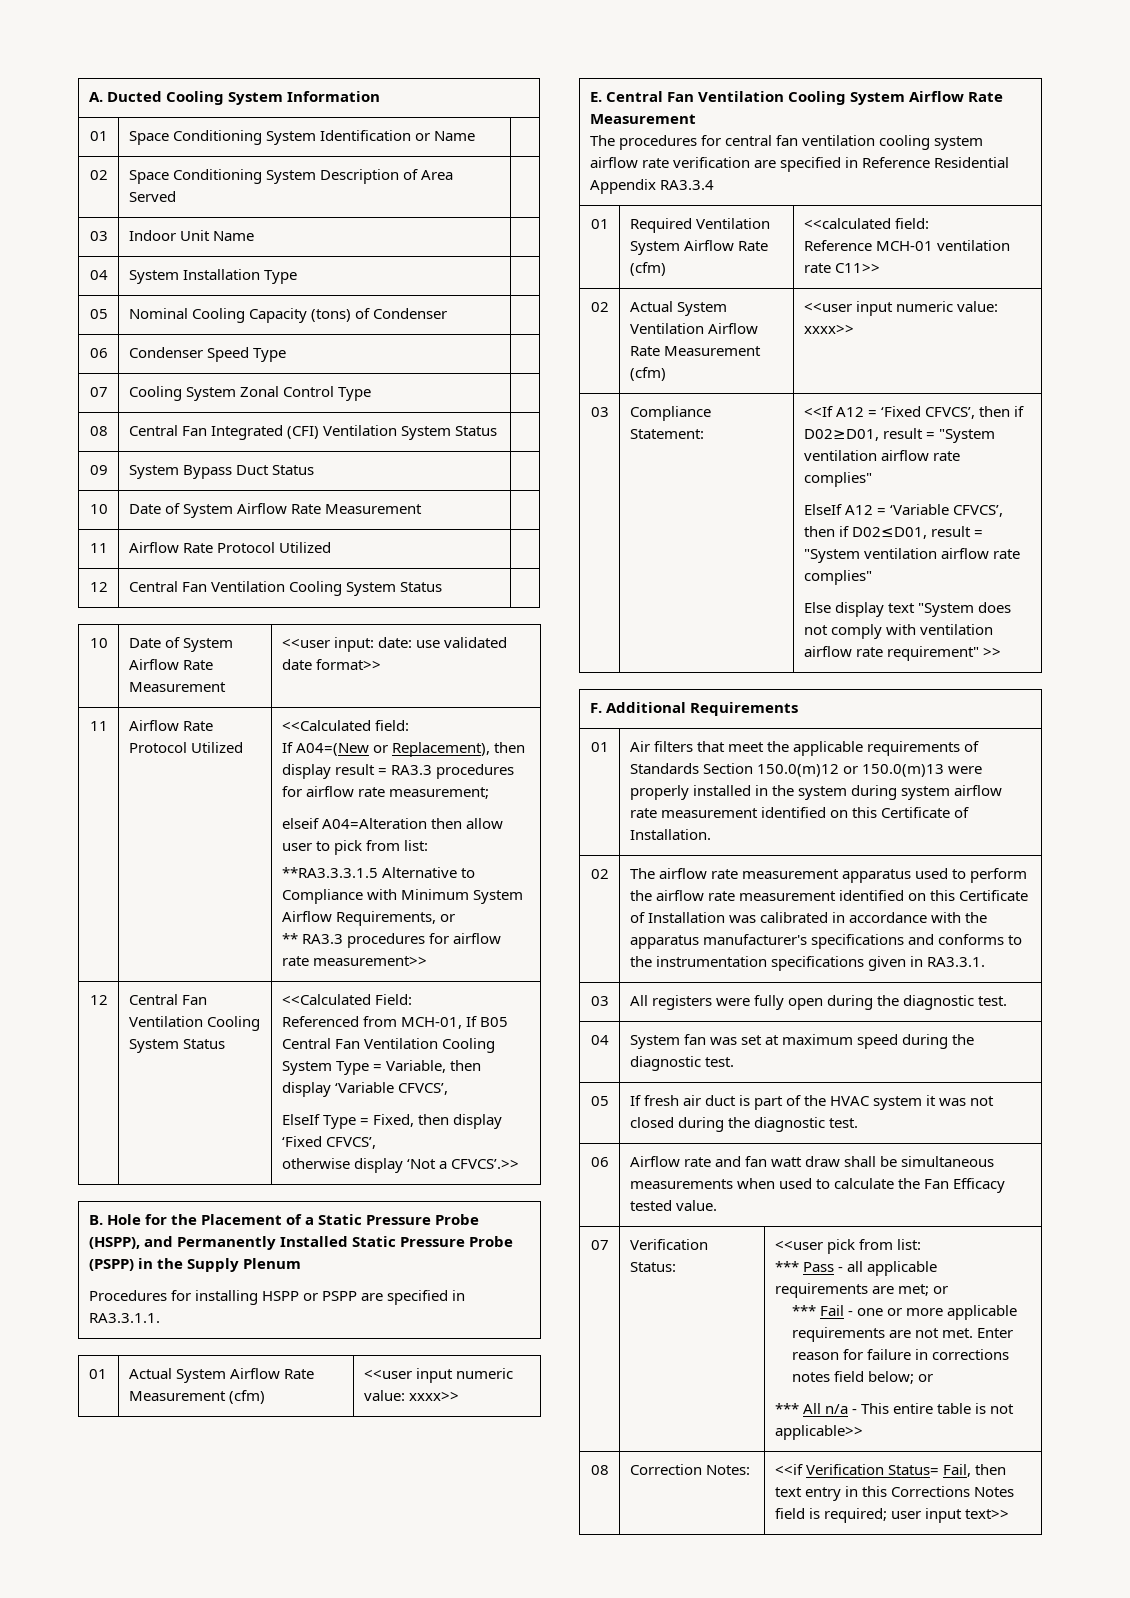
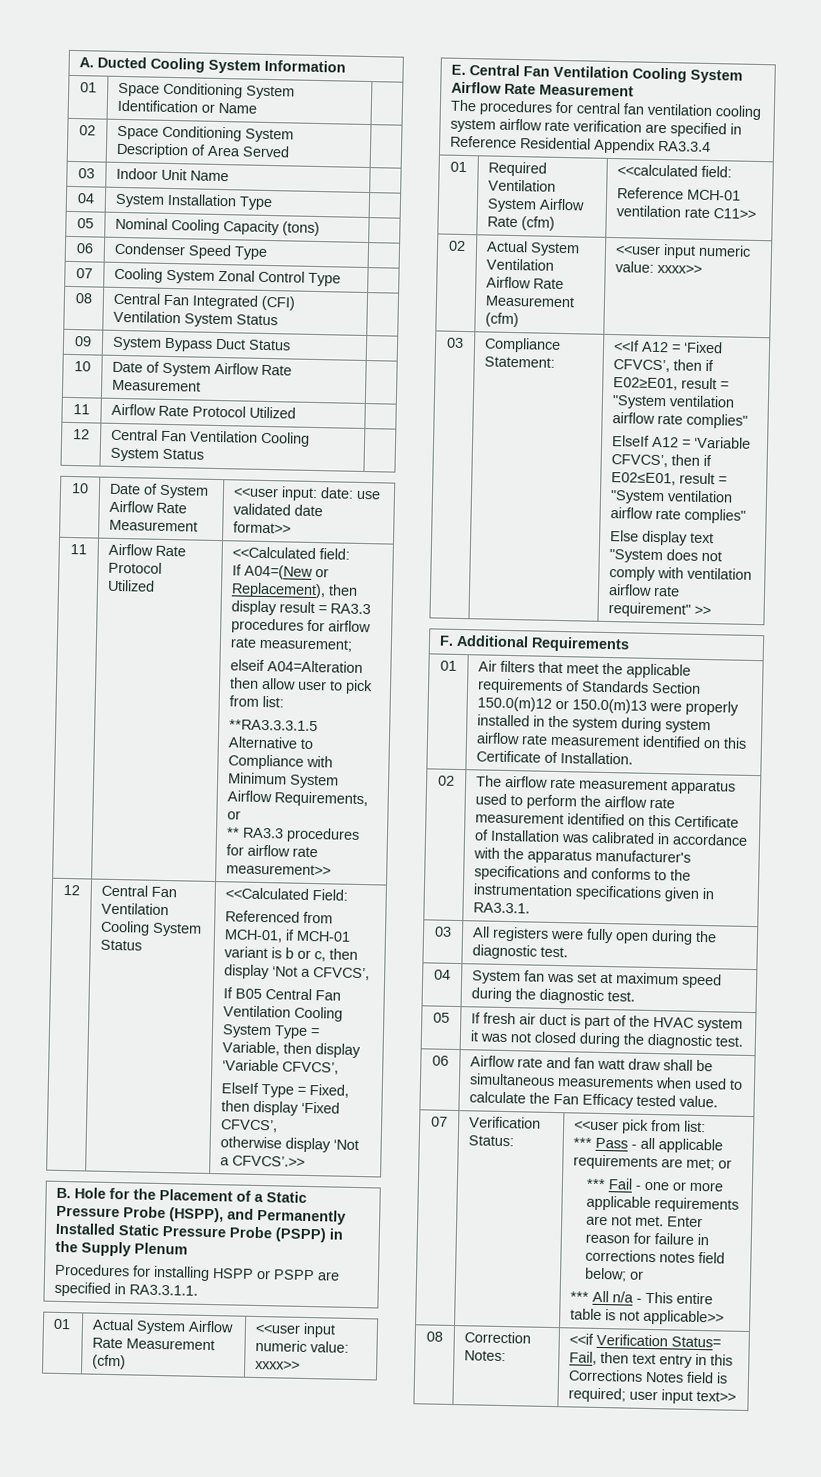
- 05 | Nominal Cooling Capacity (tons) of Condenser |
+ 05 | Nominal Cooling Capacity (tons) |
- Referenced from MCH-01, If B05 Central Fan Ventilation Cooling System Type = Variable, then display ‘Variable CFVCS’,
+ Referenced from MCH-01, if MCH-01 variant is b or c, then display ‘Not a CFVCS’,
+ If B05 Central Fan Ventilation Cooling System Type = Variable, then display ‘Variable CFVCS’,
- <<If A12 = ‘Fixed CFVCS’, then if D02≥D01, result = "System ventilation airflow rate complies"
+ <<If A12 = ‘Fixed CFVCS’, then if E02≥E01, result = "System ventilation airflow rate complies"
- ElseIf A12 = ‘Variable CFVCS’, then if D02≤D01, result = "System ventilation airflow rate complies"
+ ElseIf A12 = ‘Variable CFVCS’, then if E02≤E01, result = "System ventilation airflow rate complies"

